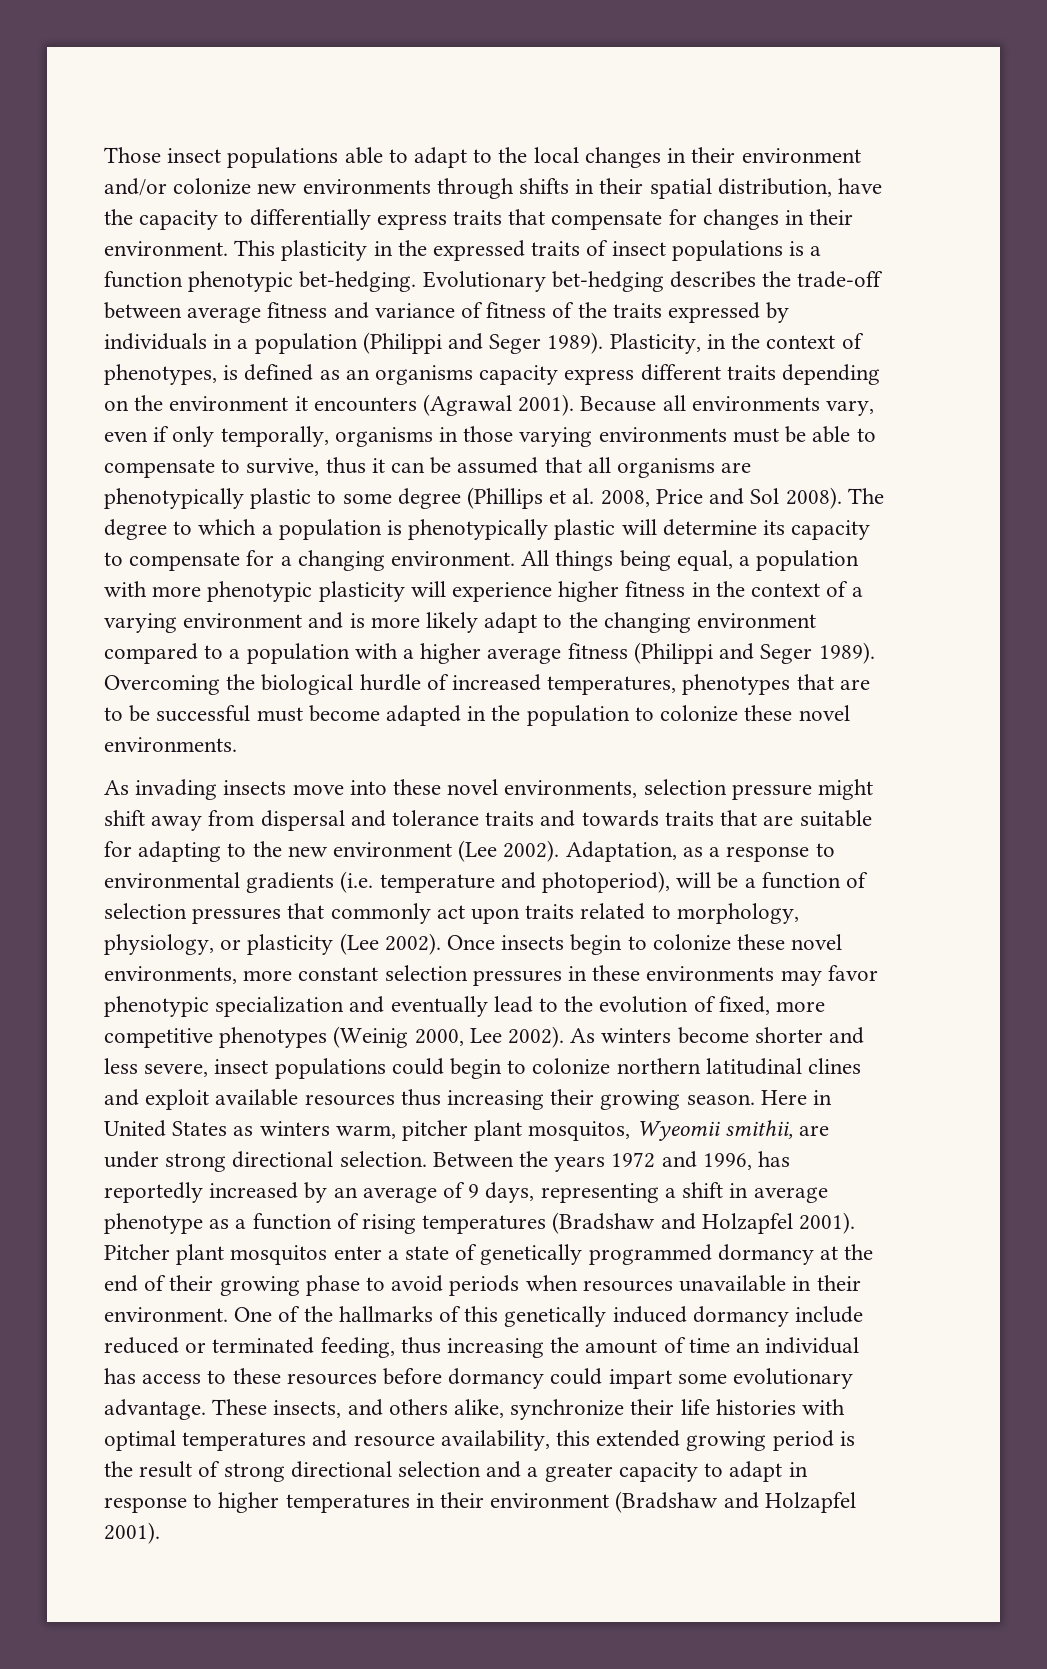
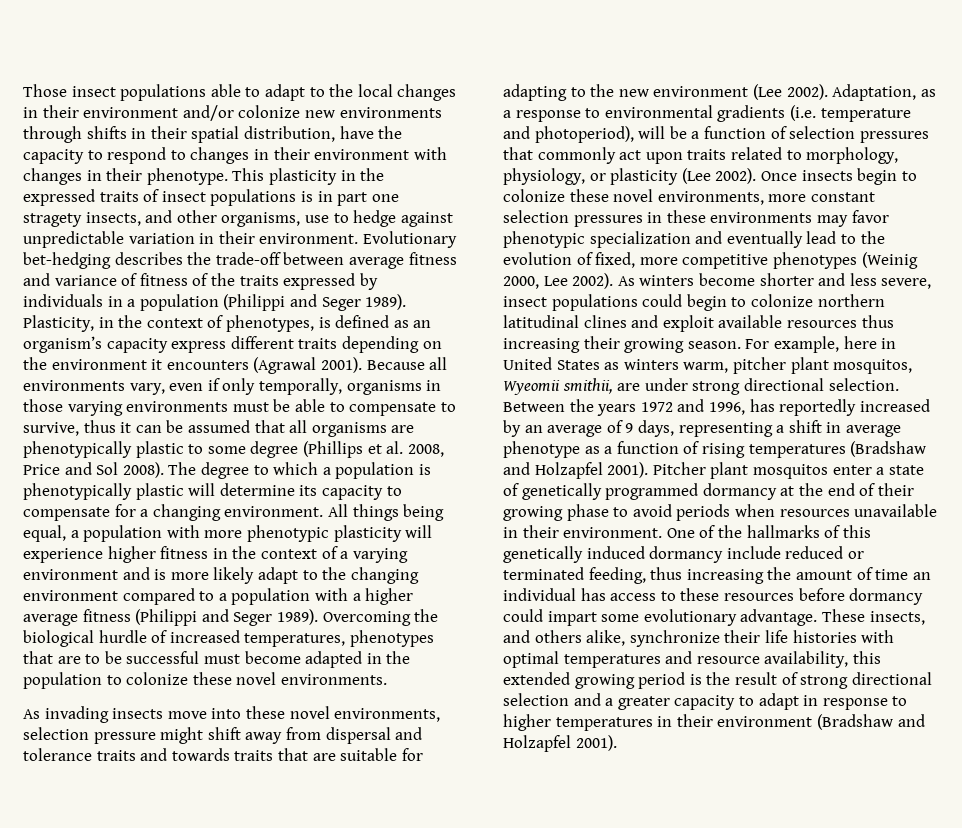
- Those insect populations able to adapt to the local changes in their environment and/or colonize new environments through shifts in their spatial distribution, have the capacity to differentially express traits that compensate for changes in their environment.
+ Those insect populations able to adapt to the local changes in their environment and/or colonize new environments through shifts in their spatial distribution, have the capacity to respond to changes in their environment with changes in their phenotype.
- This plasticity in the expressed traits of insect populations is a function phenotypic bet-hedging.
+ This plasticity in the expressed traits of insect populations is in part one stragety insects, and other organisms, use to hedge against unpredictable variation in their environment.
- Plasticity, in the context of phenotypes, is defined as an organisms capacity express different traits depending on the environment it encounters (Agrawal 2001).
+ Plasticity, in the context of phenotypes, is defined as an organism’s capacity express different traits depending on the environment it encounters (Agrawal 2001).
- Here in United States as winters warm, pitcher plant mosquitos, Wyeomii smithii, are under strong directional selection.
+ For example, here in United States as winters warm, pitcher plant mosquitos, Wyeomii smithii, are under strong directional selection.

